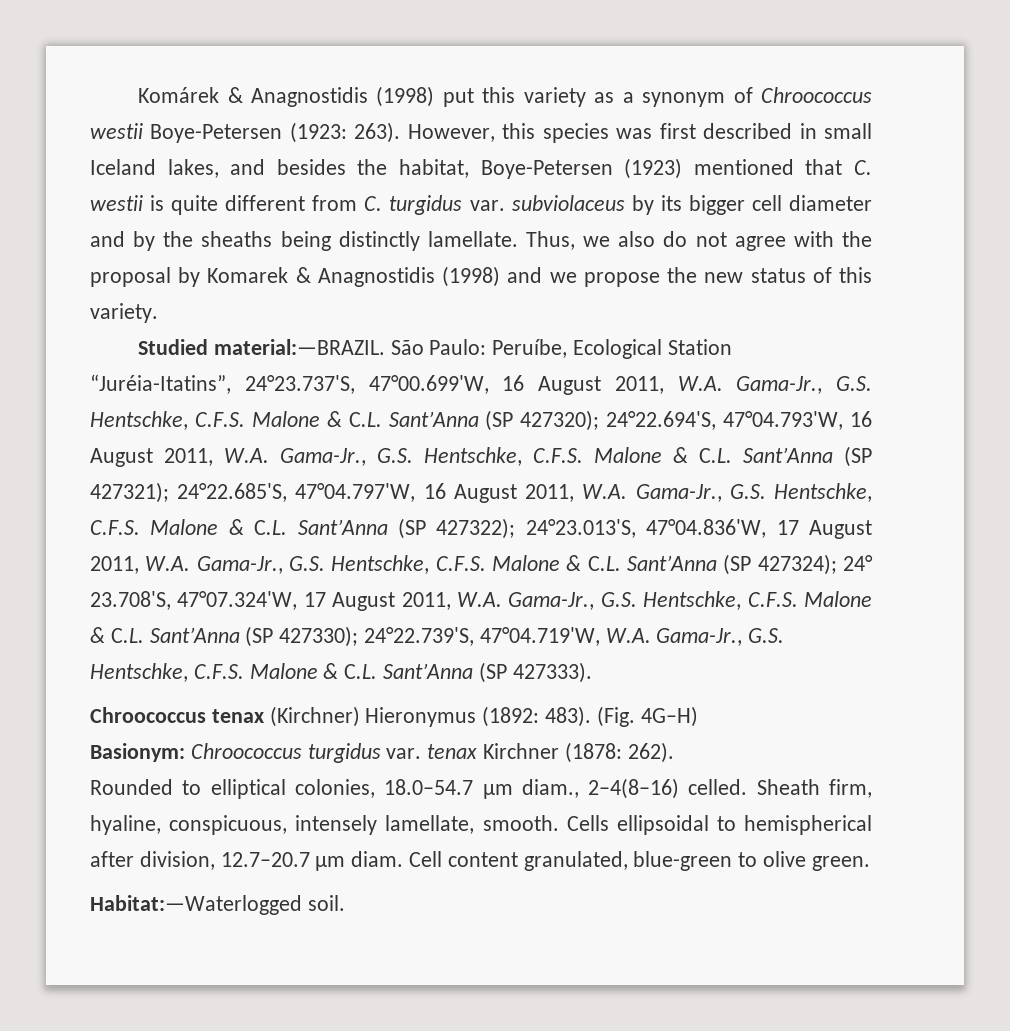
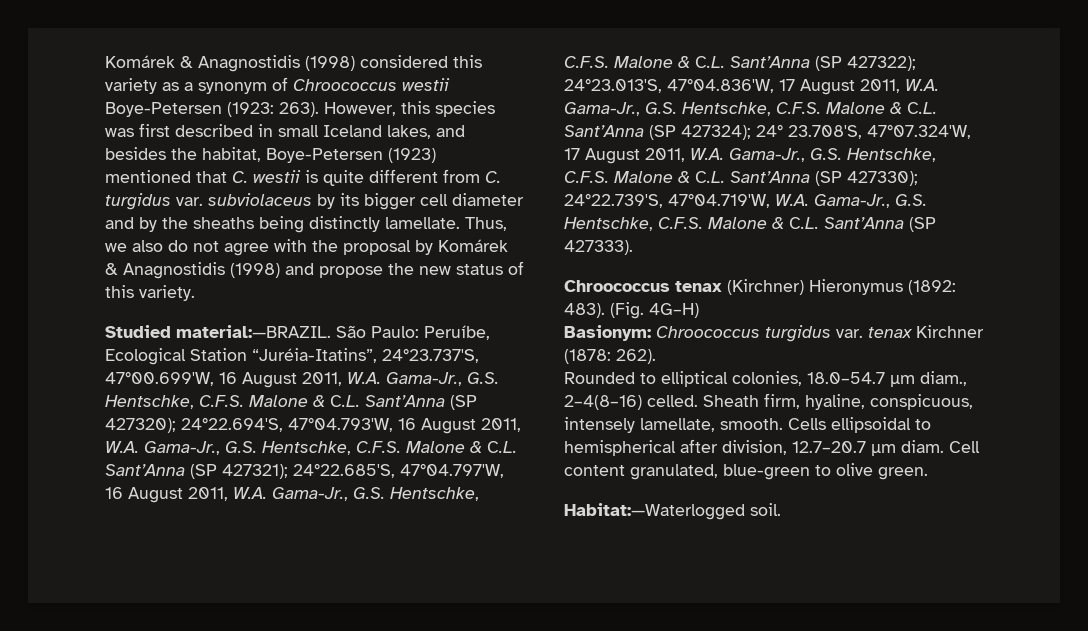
- Komárek & Anagnostidis (1998) put this variety as a synonym of Chroococcus westii Boye-Petersen (1923: 263).
+ Komárek & Anagnostidis (1998) considered this variety as a synonym of Chroococcus westii Boye-Petersen (1923: 263).
- Thus, we also do not agree with the proposal by Komarek & Anagnostidis (1998) and we propose the new status of this variety.
+ Thus, we also do not agree with the proposal by Komárek & Anagnostidis (1998) and propose the new status of this variety.

